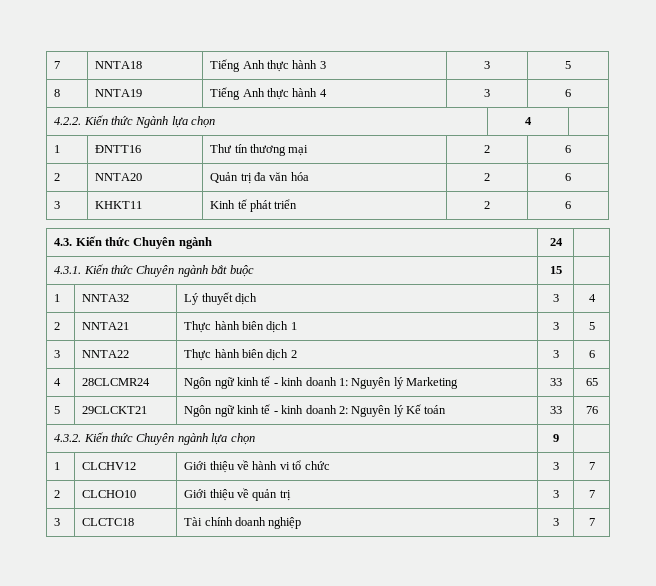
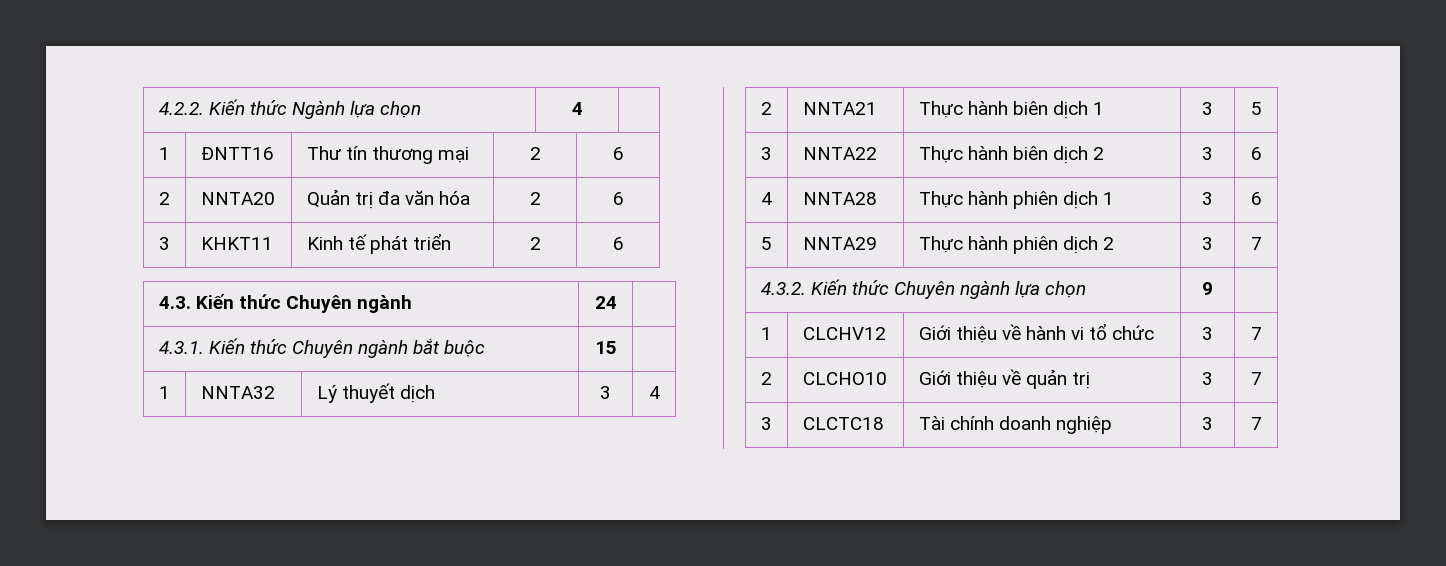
- 7 | NNTA18 | Tiếng Anh thực hành 3 | 3 | 5
- 8 | NNTA19 | Tiếng Anh thực hành 4 | 3 | 6
- 4 | 28CLCMR24 | Ngôn ngữ kinh tế - kinh doanh 1: Nguyên lý Marketing | 33 | 65
- 5 | 29CLCKT21 | Ngôn ngữ kinh tế - kinh doanh 2: Nguyên lý Kế toán | 33 | 76
+ 4 | NNTA28 | Thực hành phiên dịch 1 | 3 | 6
+ 5 | NNTA29 | Thực hành phiên dịch 2 | 3 | 7

